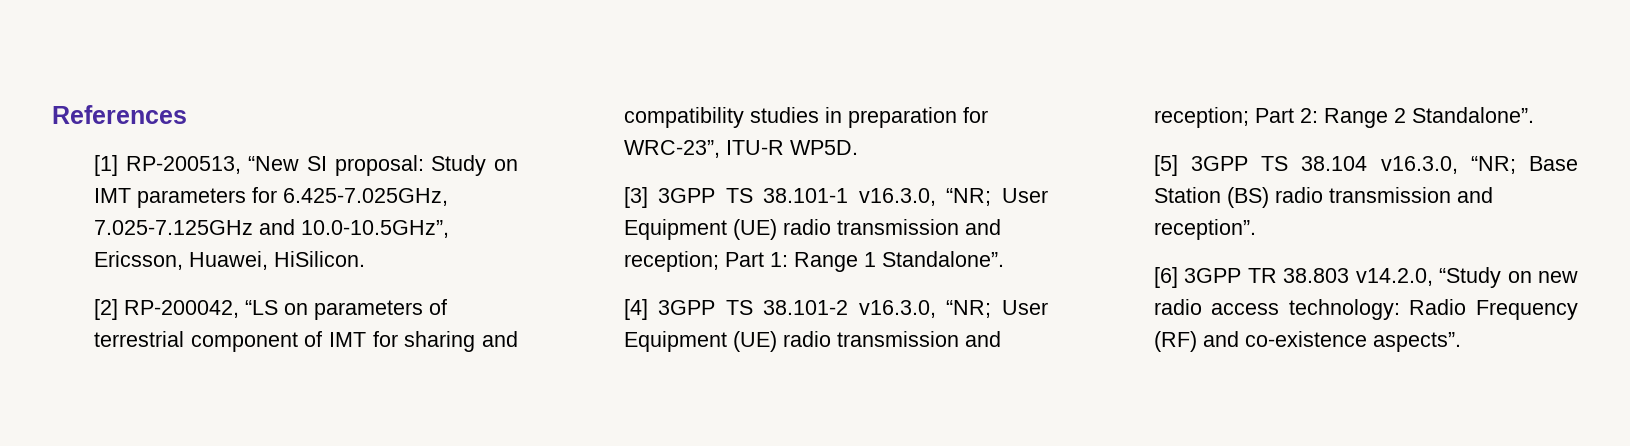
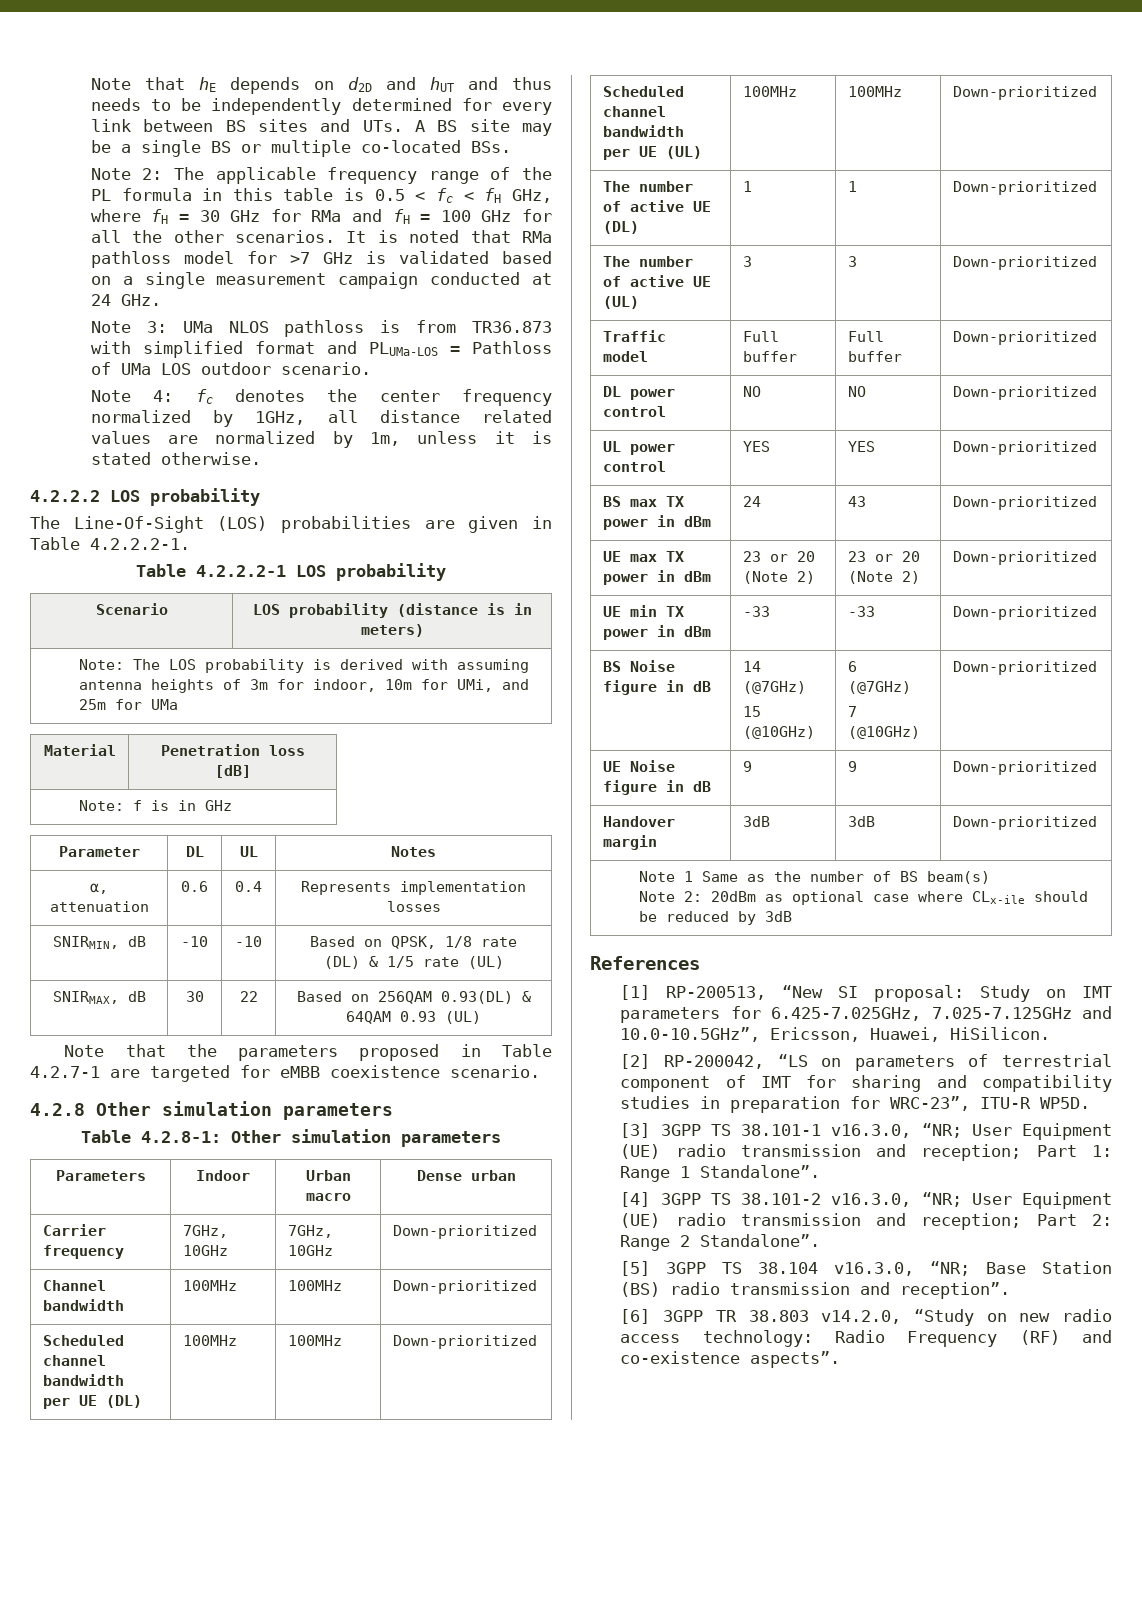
+ Note that hE depends on d2D and hUT and thus needs to be independently determined for every link between BS sites and UTs. A BS site may be a single BS or multiple co-located BSs.
+ Note 2: The applicable frequency range of the PL formula in this table is 0.5 < fc < fH GHz, where fH = 30 GHz for RMa and fH = 100 GHz for all the other scenarios. It is noted that RMa pathloss model for >7 GHz is validated based on a single measurement campaign conducted at 24 GHz.
+ Note 3: UMa NLOS pathloss is from TR36.873 with simplified format and PLUMa-LOS = Pathloss of UMa LOS outdoor scenario.
+ Note 4: fc denotes the center frequency normalized by 1GHz, all distance related values are normalized by 1m, unless it is stated otherwise.
+ 4.2.2.2 LOS probability
+ The Line-Of-Sight (LOS) probabilities are given in Table 4.2.2.2-1.
+ Table 4.2.2.2-1 LOS probability
+ Scenario | LOS probability (distance is in meters)
+ Note: The LOS probability is derived with assuming antenna heights of 3m for indoor, 10m for UMi, and 25m for UMa
+ Material | Penetration loss [dB]
+ Note: f is in GHz
+ Parameter | DL | UL | Notes
+ α, attenuation | 0.6 | 0.4 | Represents implementation losses
+ SNIRMIN, dB | -10 | -10 | Based on QPSK, 1/8 rate (DL) & 1/5 rate (UL)
+ SNIRMAX, dB | 30 | 22 | Based on 256QAM 0.93(DL) & 64QAM 0.93 (UL)
+ Note that the parameters proposed in Table 4.2.7-1 are targeted for eMBB coexistence scenario.
+ 4.2.8 Other simulation parameters
+ Table 4.2.8-1: Other simulation parameters
+ Parameters | Indoor | Urban macro | Dense urban
+ Carrier frequency | 7GHz, 10GHz | 7GHz, 10GHz | Down-prioritized
+ Channel bandwidth | 100MHz | 100MHz | Down-prioritized
+ Scheduled channel bandwidth per UE (DL) | 100MHz | 100MHz | Down-prioritized
+ Scheduled channel bandwidth per UE (UL) | 100MHz | 100MHz | Down-prioritized
+ The number of active UE (DL) | 1 | 1 | Down-prioritized
+ The number of active UE (UL) | 3 | 3 | Down-prioritized
+ Traffic model | Full buffer | Full buffer | Down-prioritized
+ DL power control | NO | NO | Down-prioritized
+ UL power control | YES | YES | Down-prioritized
+ BS max TX power in dBm | 24 | 43 | Down-prioritized
+ UE max TX power in dBm | 23 or 20 (Note 2) | 23 or 20 (Note 2) | Down-prioritized
+ UE min TX power in dBm | -33 | -33 | Down-prioritized
+ BS Noise figure in dB | 14 (@7GHz)
+ 15 (@10GHz) | 6 (@7GHz)
+ 7 (@10GHz) | Down-prioritized
+ UE Noise figure in dB | 9 | 9 | Down-prioritized
+ Handover margin | 3dB | 3dB | Down-prioritized
+ Note 1 Same as the number of BS beam(s)
+ Note 2: 20dBm as optional case where CLx-ile should be reduced by 3dB

